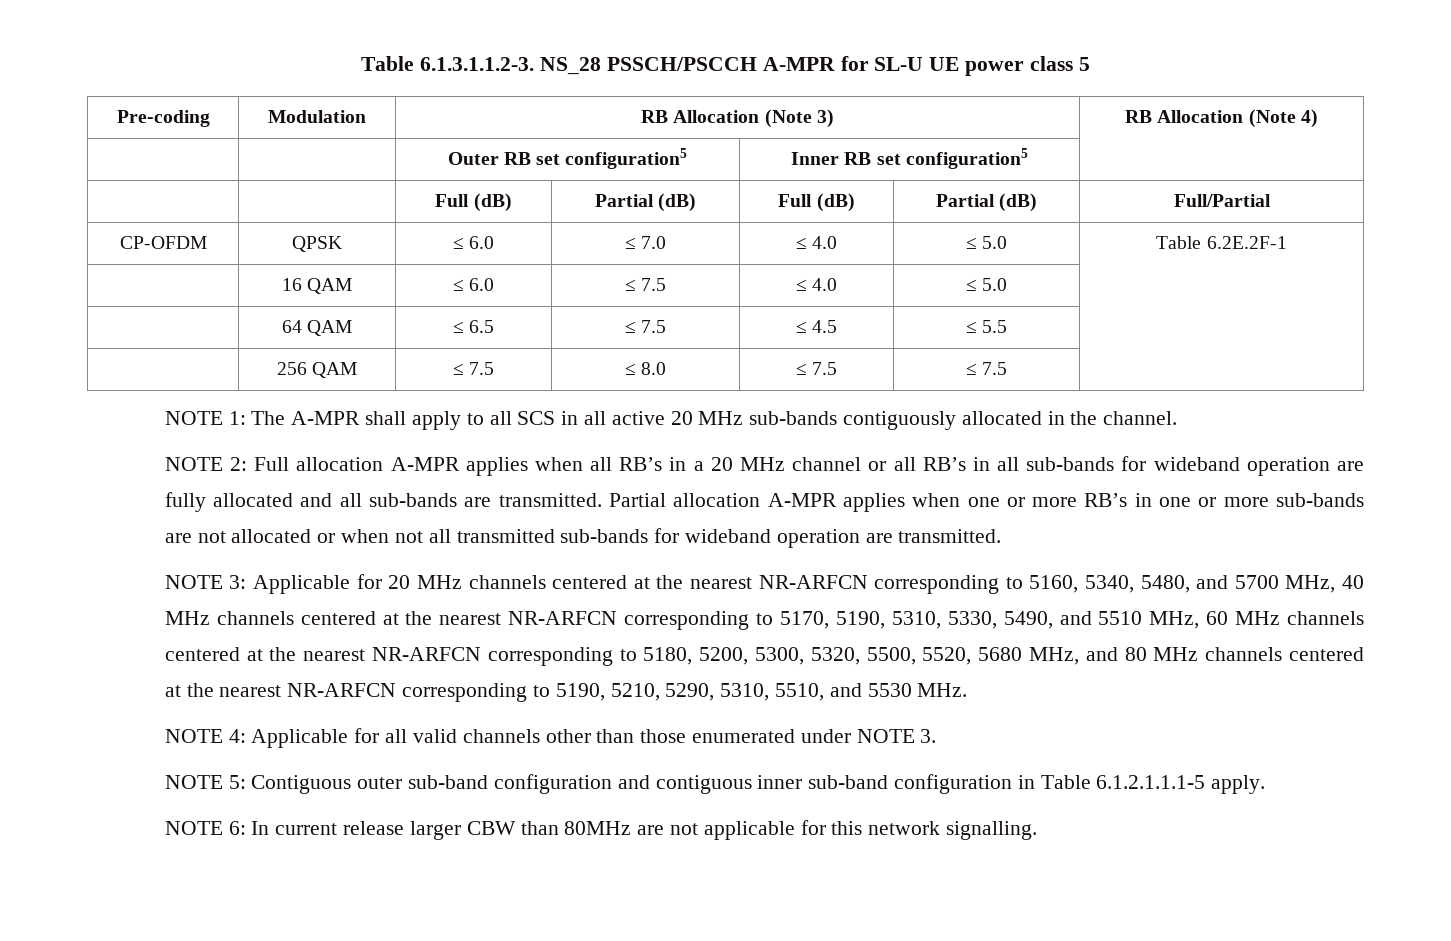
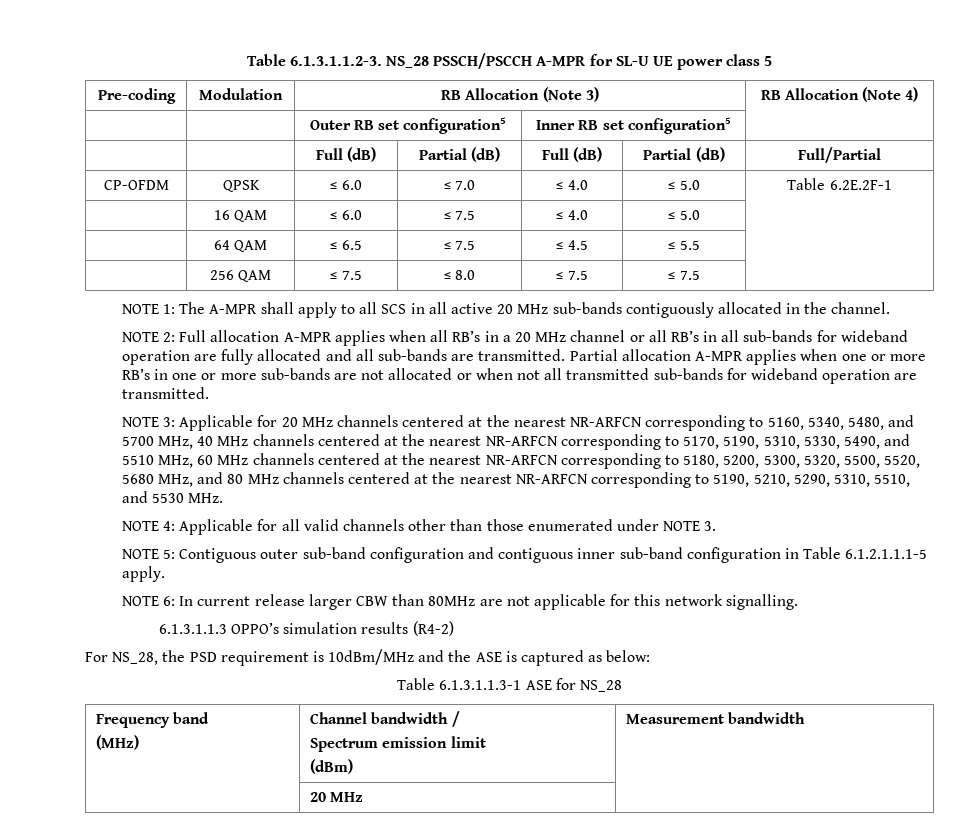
+ 6.1.3.1.1.3 OPPO’s simulation results (R4-2)
+ For NS_28, the PSD requirement is 10dBm/MHz and the ASE is captured as below:
+ Table 6.1.3.1.1.3-1 ASE for NS_28
+ Frequency band
+ (MHz) | Channel bandwidth /
+ Spectrum emission limit
+ (dBm) | Measurement bandwidth
+ | 20 MHz |

